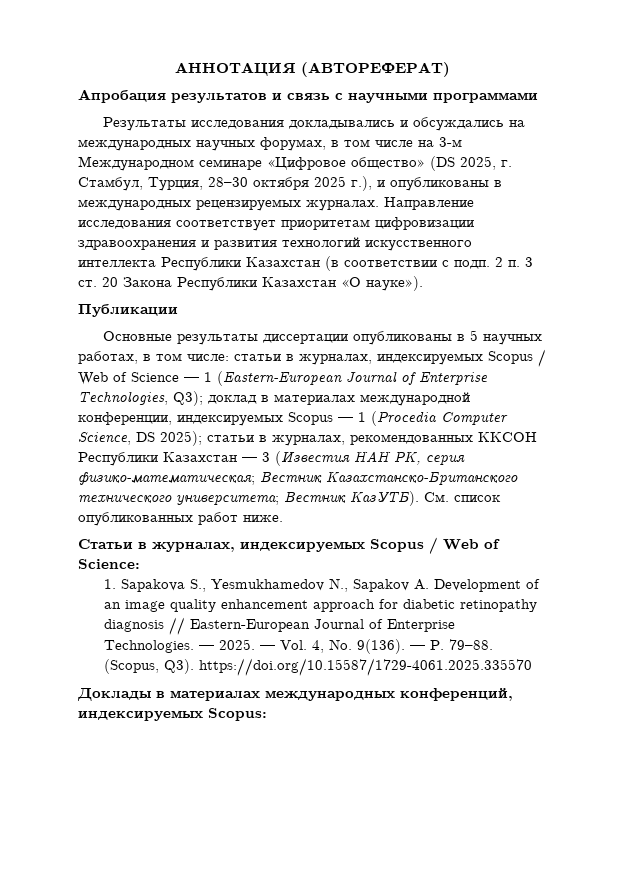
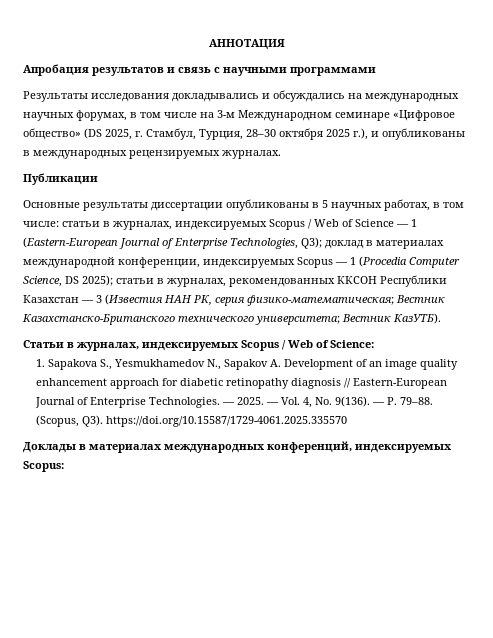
- АННОТАЦИЯ (АВТОРЕФЕРАТ)
+ АННОТАЦИЯ
- Направление исследования соответствует приоритетам цифровизации здравоохранения и развития технологий искусственного интеллекта Республики Казахстан (в соответствии с подп. 2 п. 3 ст. 20 Закона Республики Казахстан «О науке»).
- См. список опубликованных работ ниже.

